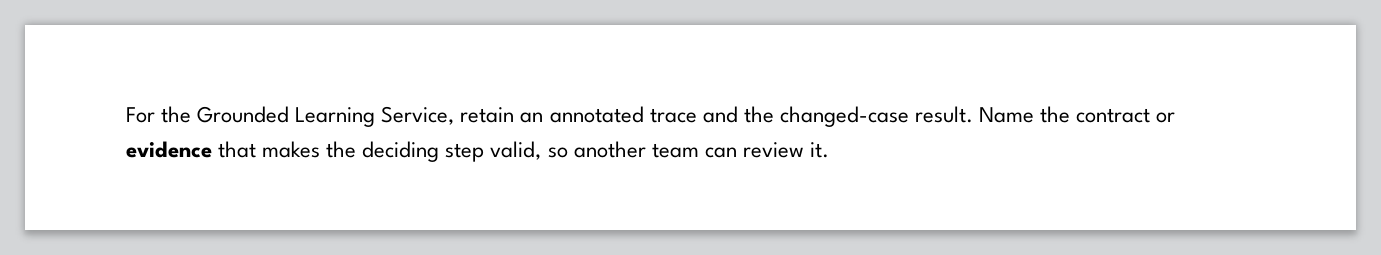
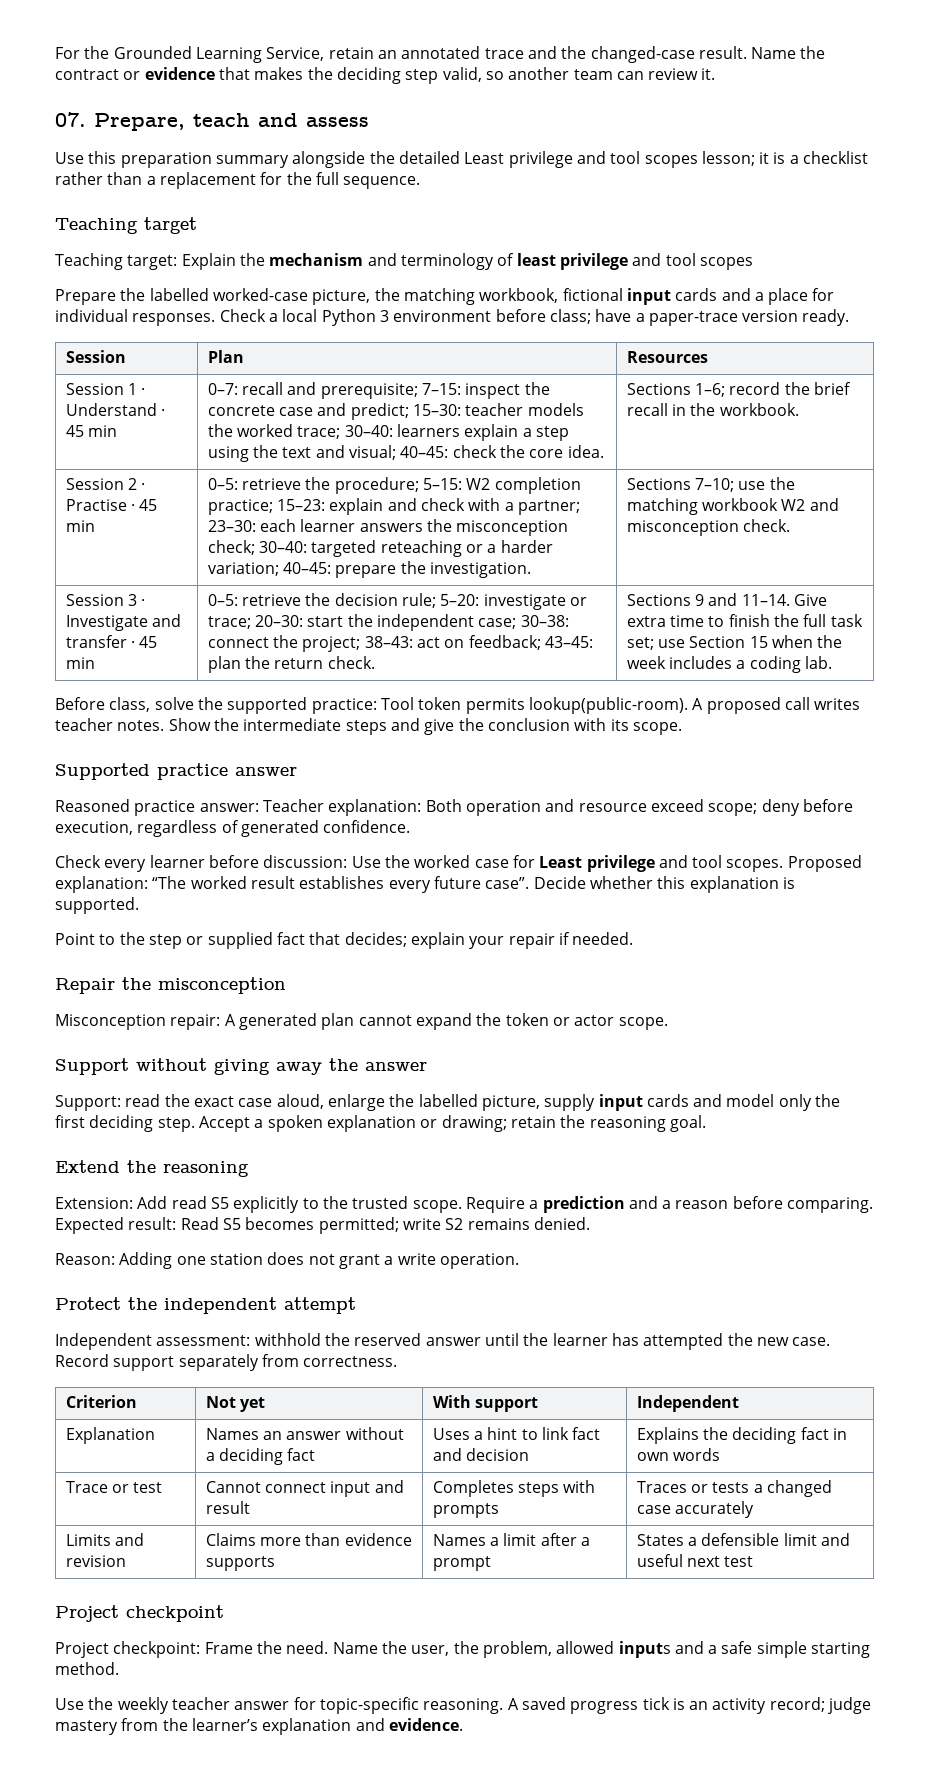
+ 07. Prepare, teach and assess
+ Use this preparation summary alongside the detailed Least privilege and tool scopes lesson; it is a checklist rather than a replacement for the full sequence.
+ Teaching target
+ Teaching target: Explain the mechanism and terminology of least privilege and tool scopes
+ Prepare the labelled worked-case picture, the matching workbook, fictional input cards and a place for individual responses. Check a local Python 3 environment before class; have a paper-trace version ready.
+ Session | Plan | Resources
+ Session 1 · Understand · 45 min | 0–7: recall and prerequisite; 7–15: inspect the concrete case and predict; 15–30: teacher models the worked trace; 30–40: learners explain a step using the text and visual; 40–45: check the core idea. | Sections 1–6; record the brief recall in the workbook.
+ Session 2 · Practise · 45 min | 0–5: retrieve the procedure; 5–15: W2 completion practice; 15–23: explain and check with a partner; 23–30: each learner answers the misconception check; 30–40: targeted reteaching or a harder variation; 40–45: prepare the investigation. | Sections 7–10; use the matching workbook W2 and misconception check.
+ Session 3 · Investigate and transfer · 45 min | 0–5: retrieve the decision rule; 5–20: investigate or trace; 20–30: start the independent case; 30–38: connect the project; 38–43: act on feedback; 43–45: plan the return check. | Sections 9 and 11–14. Give extra time to finish the full task set; use Section 15 when the week includes a coding lab.
+ Before class, solve the supported practice: Tool token permits lookup(public-room). A proposed call writes teacher notes. Show the intermediate steps and give the conclusion with its scope.
+ Supported practice answer
+ Reasoned practice answer: Teacher explanation: Both operation and resource exceed scope; deny before execution, regardless of generated confidence.
+ Check every learner before discussion: Use the worked case for Least privilege and tool scopes. Proposed explanation: “The worked result establishes every future case”. Decide whether this explanation is supported.
+ Point to the step or supplied fact that decides; explain your repair if needed.
+ Repair the misconception
+ Misconception repair: A generated plan cannot expand the token or actor scope.
+ Support without giving away the answer
+ Support: read the exact case aloud, enlarge the labelled picture, supply input cards and model only the first deciding step. Accept a spoken explanation or drawing; retain the reasoning goal.
+ Extend the reasoning
+ Extension: Add read S5 explicitly to the trusted scope. Require a prediction and a reason before comparing. Expected result: Read S5 becomes permitted; write S2 remains denied.
+ Reason: Adding one station does not grant a write operation.
+ Protect the independent attempt
+ Independent assessment: withhold the reserved answer until the learner has attempted the new case. Record support separately from correctness.
+ Criterion | Not yet | With support | Independent
+ Explanation | Names an answer without a deciding fact | Uses a hint to link fact and decision | Explains the deciding fact in own words
+ Trace or test | Cannot connect input and result | Completes steps with prompts | Traces or tests a changed case accurately
+ Limits and revision | Claims more than evidence supports | Names a limit after a prompt | States a defensible limit and useful next test
+ Project checkpoint
+ Project checkpoint: Frame the need. Name the user, the problem, allowed inputs and a safe simple starting method.
+ Use the weekly teacher answer for topic-specific reasoning. A saved progress tick is an activity record; judge mastery from the learner’s explanation and evidence.

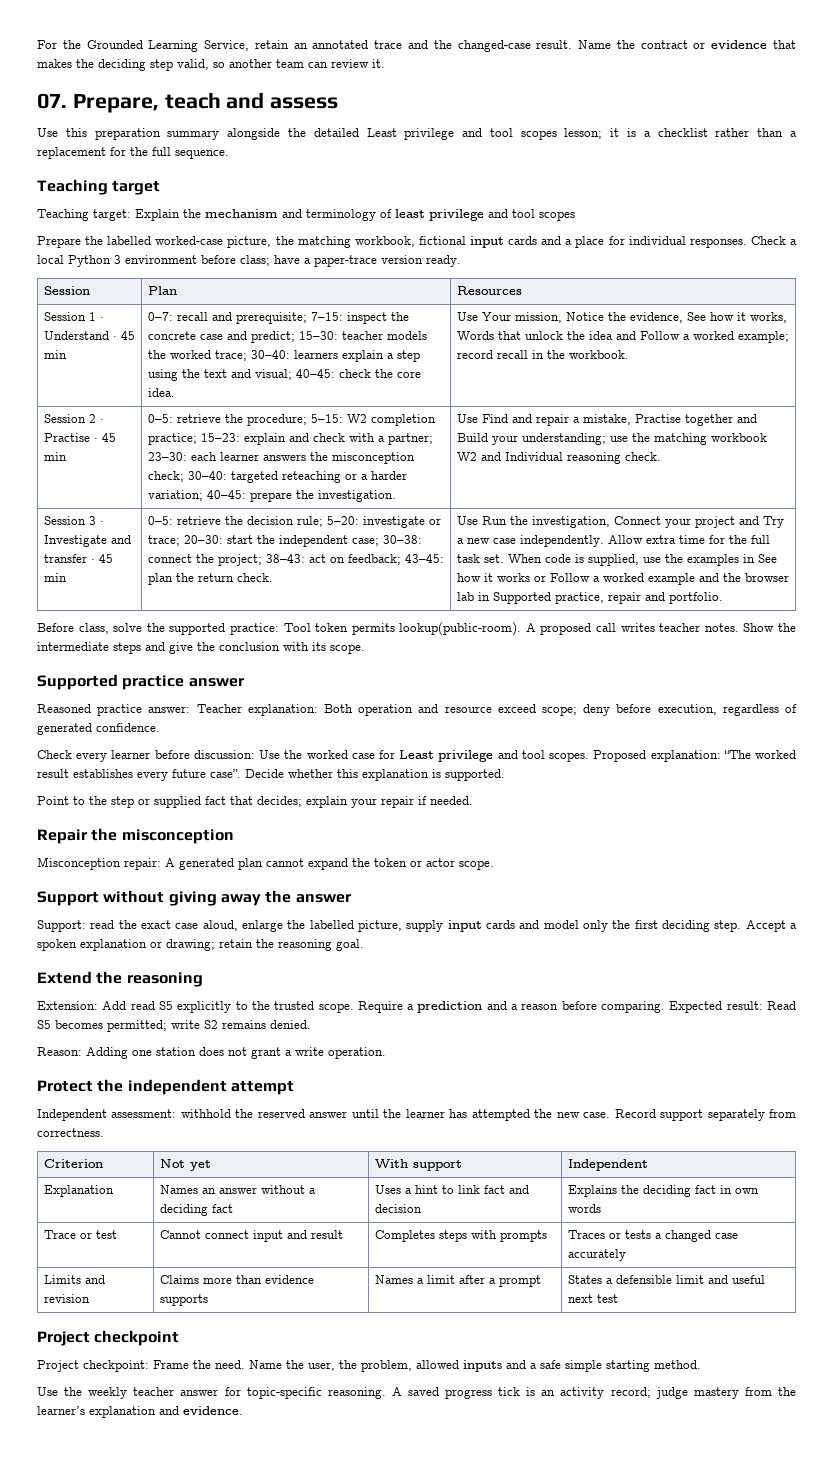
- Sections 1–6; record the brief recall in the workbook.
+ Use Your mission, Notice the evidence, See how it works, Words that unlock the idea and Follow a worked example; record recall in the workbook.
- Sections 7–10; use the matching workbook W2 and misconception check.
+ Use Find and repair a mistake, Practise together and Build your understanding; use the matching workbook W2 and Individual reasoning check.
- Sections 9 and 11–14. Give extra time to finish the full task set; use Section 15 when the week includes a coding lab.
+ Use Run the investigation, Connect your project and Try a new case independently. Allow extra time for the full task set. When code is supplied, use the examples in See how it works or Follow a worked example and the browser lab in Supported practice, repair and portfolio.

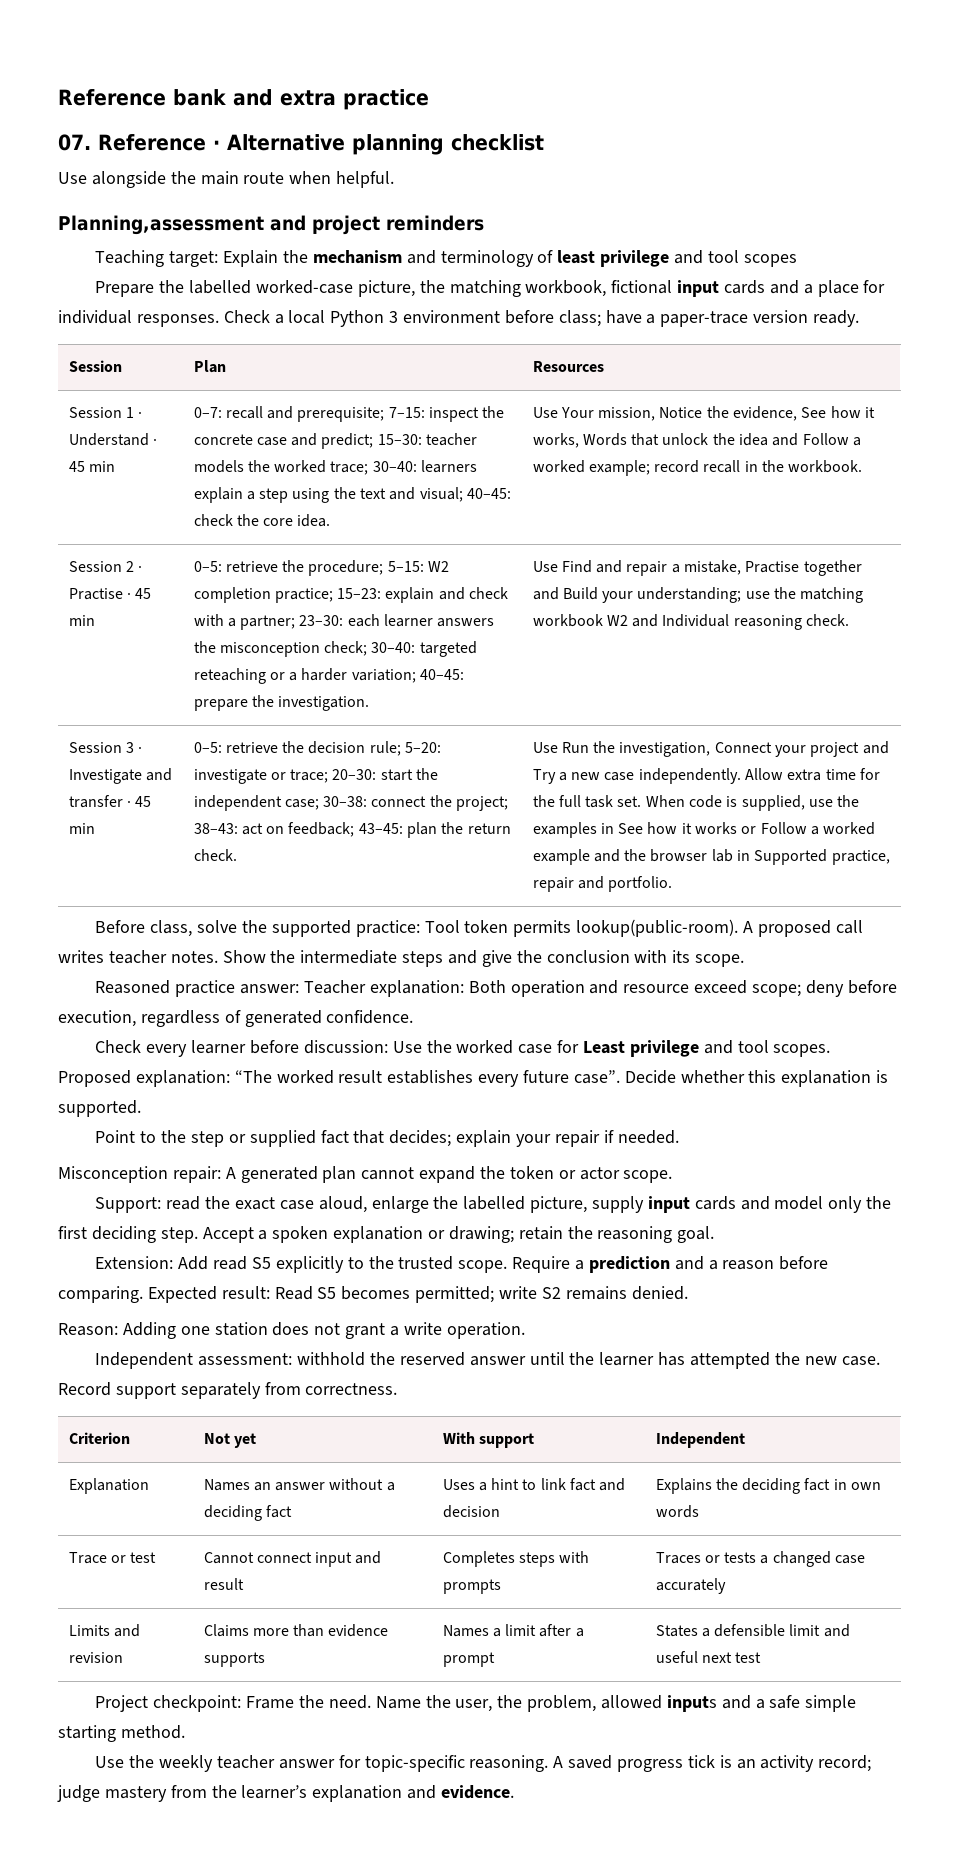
- For the Grounded Learning Service, retain an annotated trace and the changed-case result. Name the contract or evidence that makes the deciding step valid, so another team can review it.
- 07. Prepare, teach and assess
- Use this preparation summary alongside the detailed Least privilege and tool scopes lesson; it is a checklist rather than a replacement for the full sequence.
- Teaching target
+ Reference bank and extra practice
+ 07. Reference · Alternative planning checklist
+ Use alongside the main route when helpful.
+ Planning,assessment and project reminders
- Supported practice answer
- Repair the misconception
- Support without giving away the answer
- Extend the reasoning
- Protect the independent attempt
- Project checkpoint

